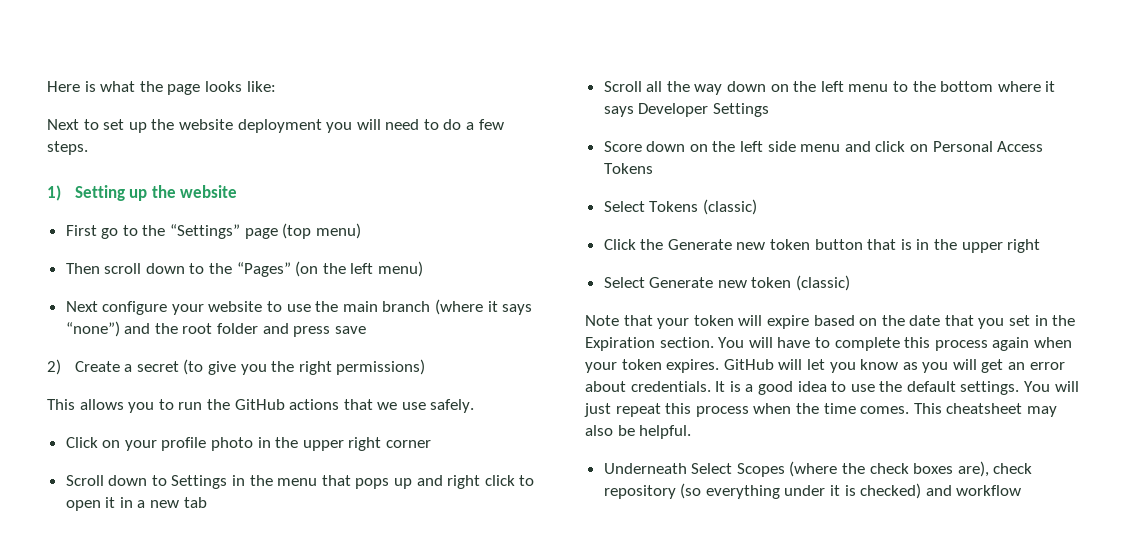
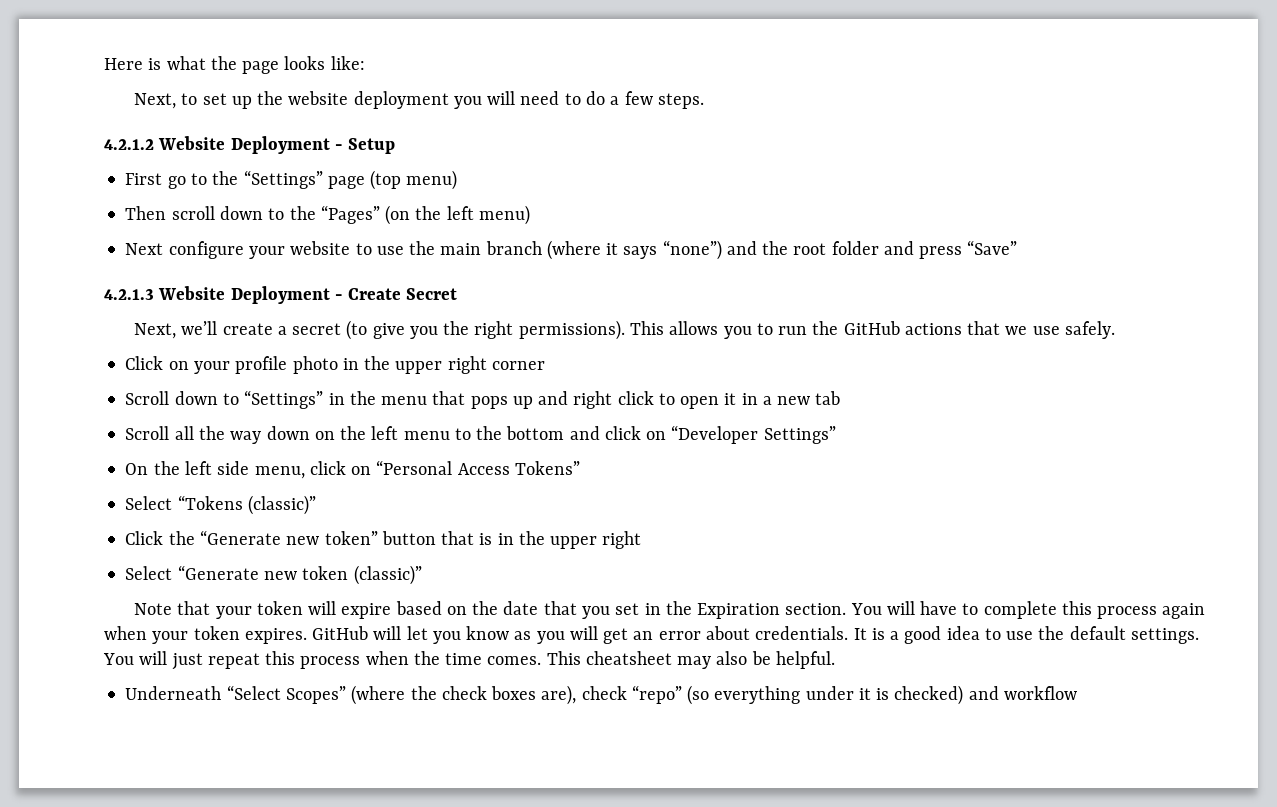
- Next to set up the website deployment you will need to do a few steps.
+ Next, to set up the website deployment you will need to do a few steps.
- 1) Setting up the website
+ 4.2.1.2 Website Deployment - Setup
- Next configure your website to use the main branch (where it says “none”) and the root folder and press save
- 2) Create a secret (to give you the right permissions)
- This allows you to run the GitHub actions that we use safely.
+ Next configure your website to use the main branch (where it says “none”) and the root folder and press “Save”
+ 4.2.1.3 Website Deployment - Create Secret
+ Next, we’ll create a secret (to give you the right permissions). This allows you to run the GitHub actions that we use safely.
- Scroll down to Settings in the menu that pops up and right click to open it in a new tab
+ Scroll down to “Settings” in the menu that pops up and right click to open it in a new tab
- Scroll all the way down on the left menu to the bottom where it says Developer Settings
- Score down on the left side menu and click on Personal Access Tokens
- Select Tokens (classic)
+ Scroll all the way down on the left menu to the bottom and click on “Developer Settings”
+ On the left side menu, click on “Personal Access Tokens”
+ Select “Tokens (classic)”
- Click the Generate new token button that is in the upper right
+ Click the “Generate new token” button that is in the upper right
- Select Generate new token (classic)
+ Select “Generate new token (classic)”
- Underneath Select Scopes (where the check boxes are), check repository (so everything under it is checked) and workflow
+ Underneath “Select Scopes” (where the check boxes are), check “repo” (so everything under it is checked) and workflow

